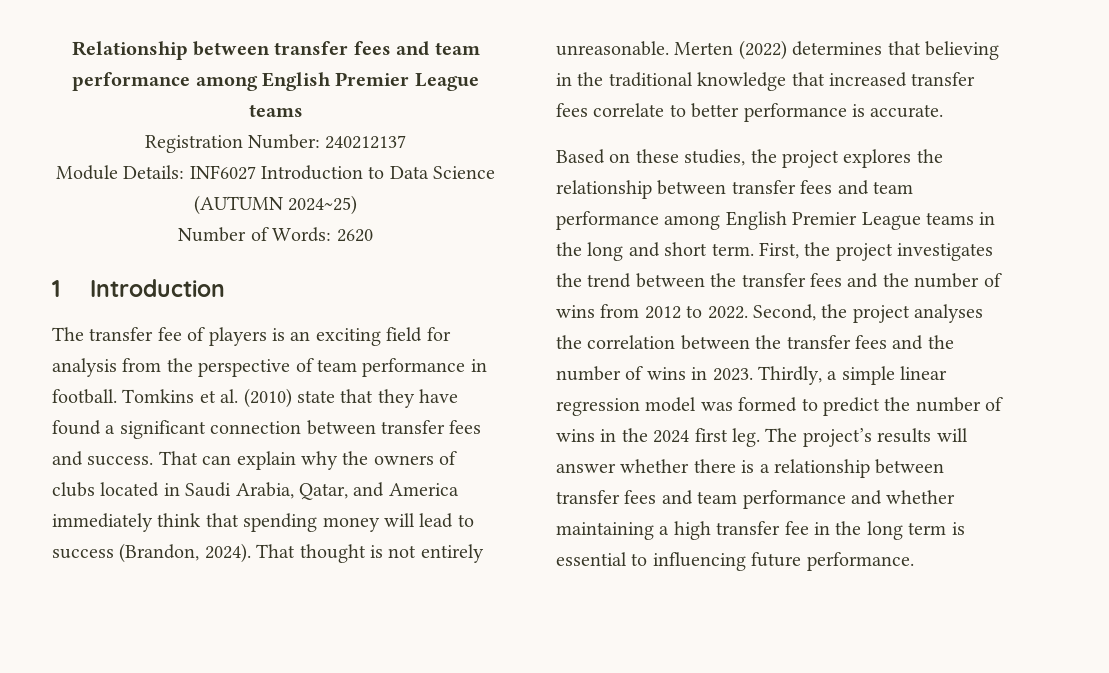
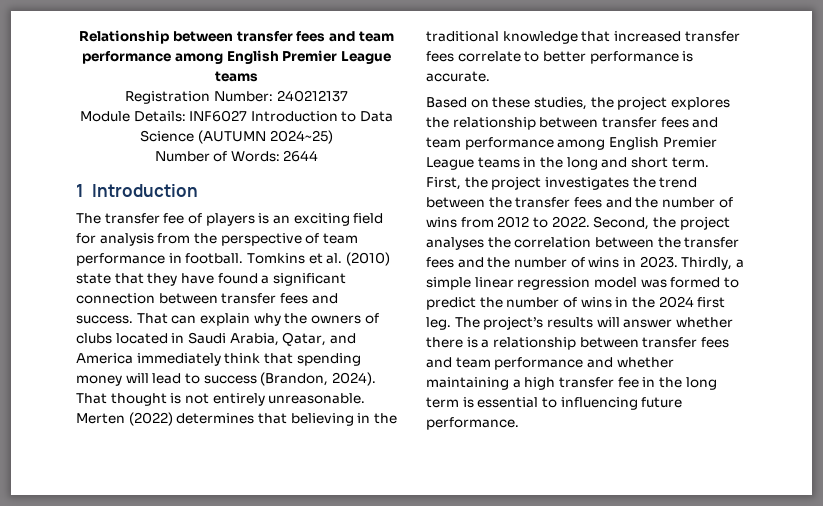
- Number of Words: 2620
+ Number of Words: 2644

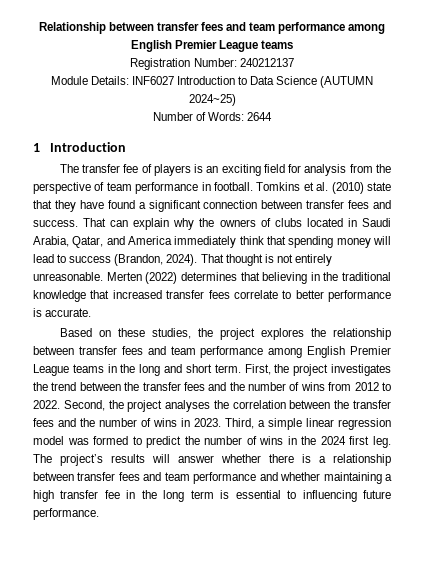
- Thirdly, a simple linear regression model was formed to predict the number of wins in the 2024 first leg.
+ Third, a simple linear regression model was formed to predict the number of wins in the 2024 first leg.

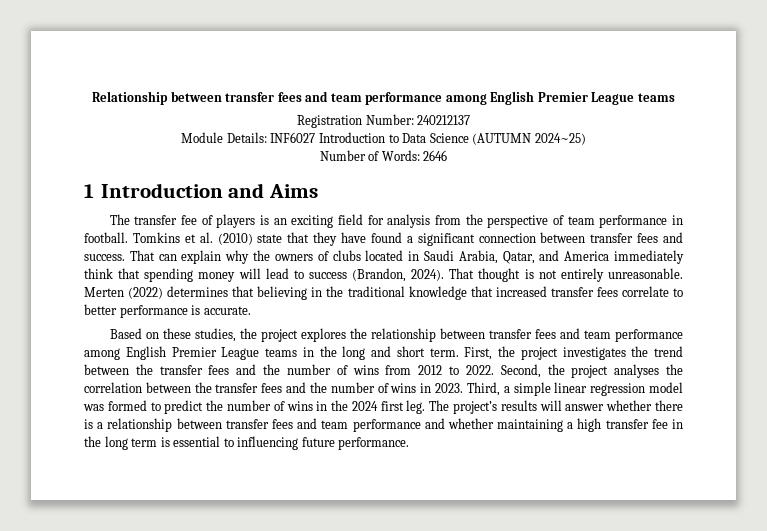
- Number of Words: 2644
+ Number of Words: 2646
- 1 Introduction
+ 1 Introduction and Aims

